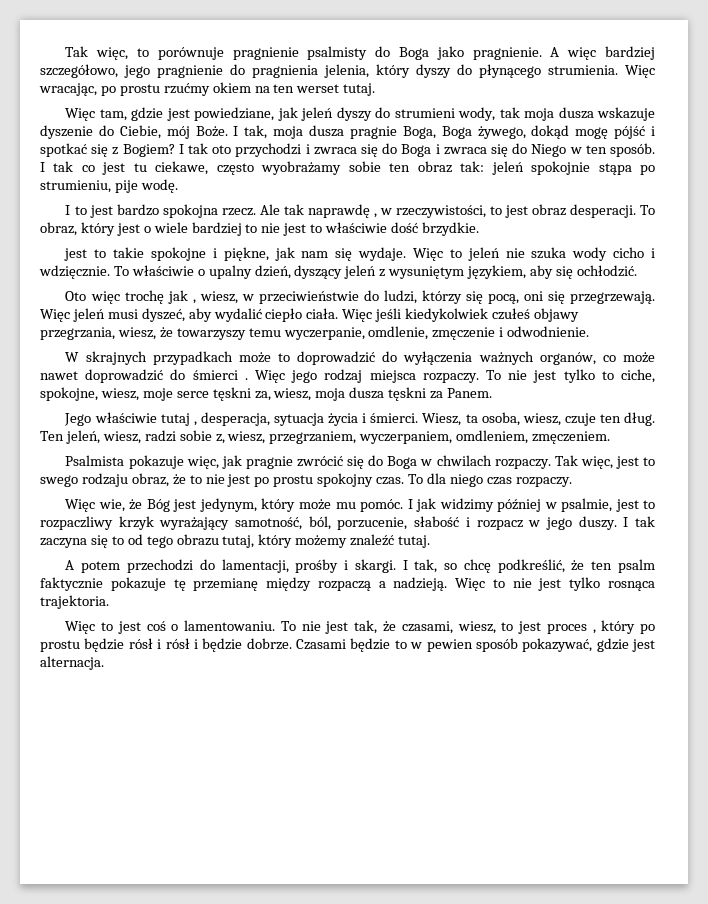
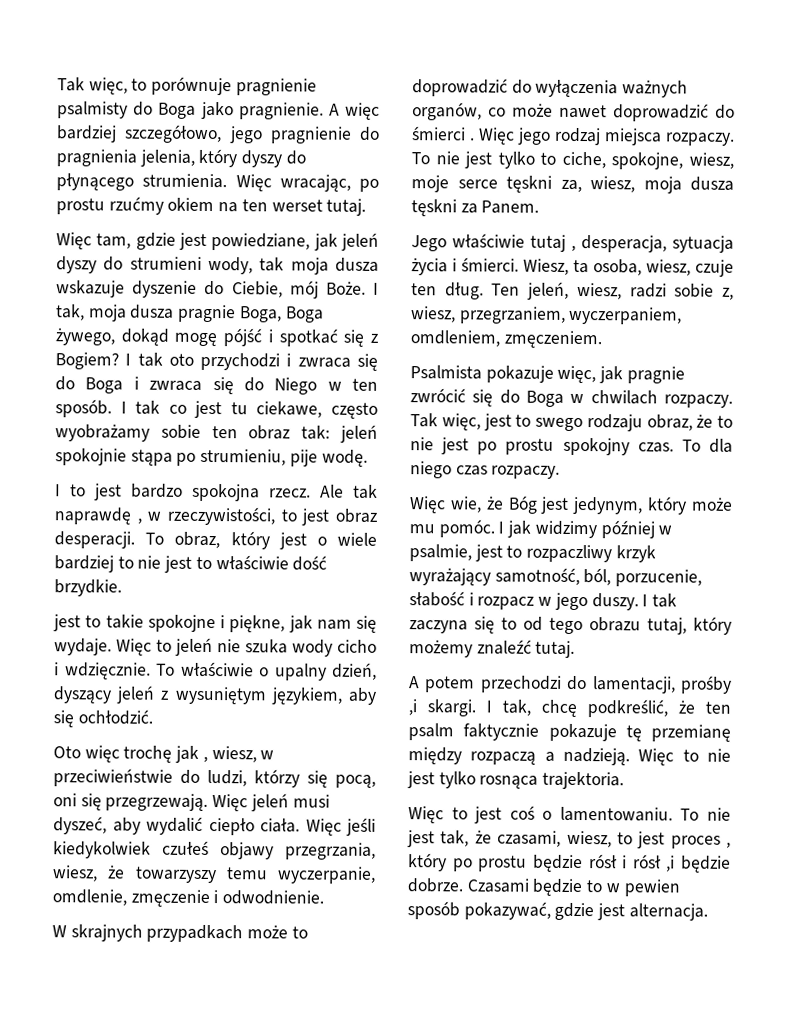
- A potem przechodzi do lamentacji, prośby i skargi.
+ A potem przechodzi do lamentacji, prośby ,i skargi.
- I tak, so chcę podkreślić, że ten psalm faktycznie pokazuje tę przemianę między rozpaczą a nadzieją.
+ I tak, chcę podkreślić, że ten psalm faktycznie pokazuje tę przemianę między rozpaczą a nadzieją.
- To nie jest tak, że czasami, wiesz, to jest proces , który po prostu będzie rósł i rósł i będzie dobrze.
+ To nie jest tak, że czasami, wiesz, to jest proces , który po prostu będzie rósł i rósł ,i będzie dobrze.

